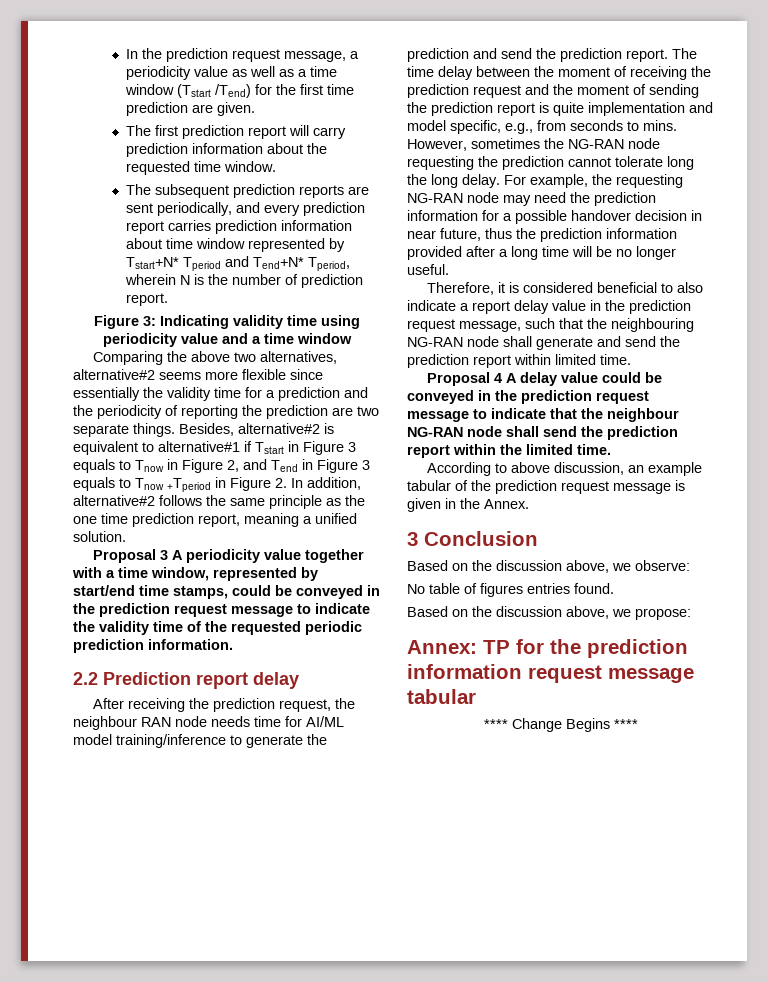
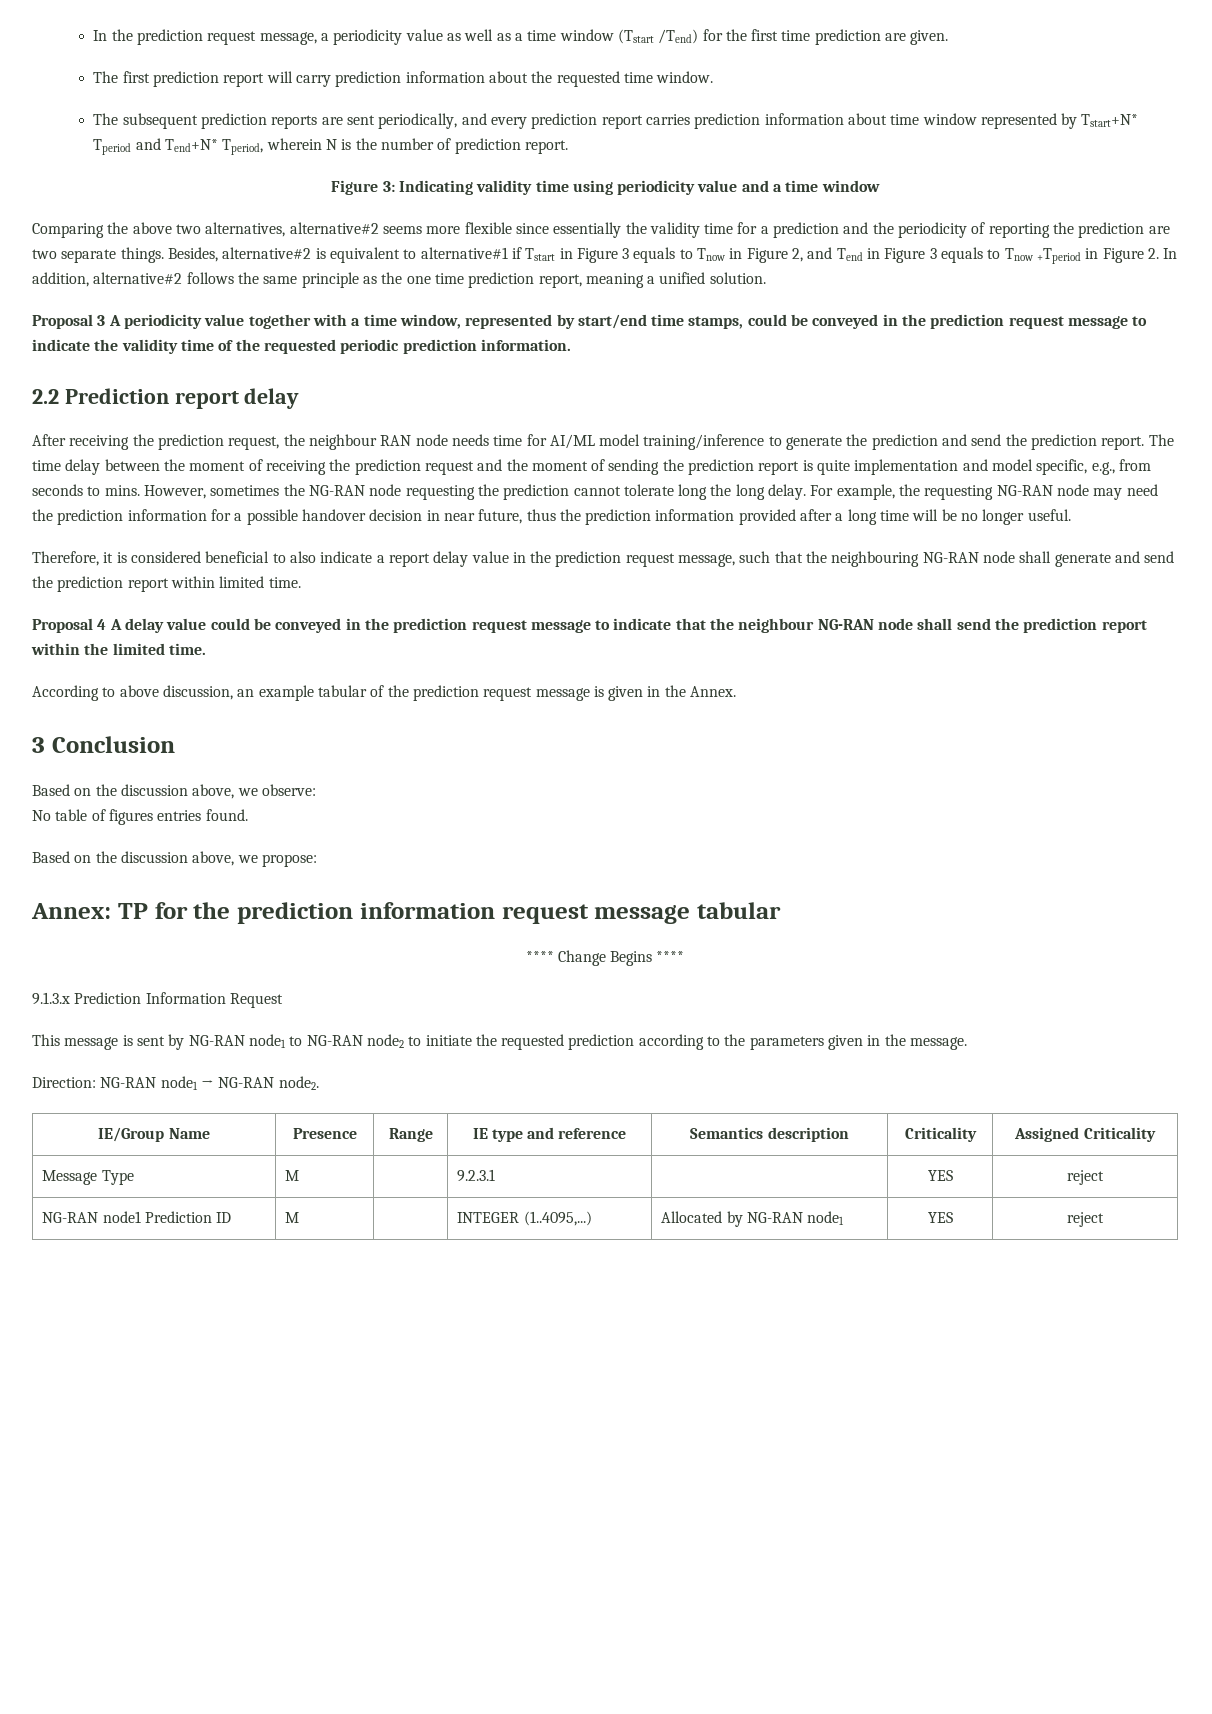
+ 9.1.3.x Prediction Information Request
+ This message is sent by NG-RAN node1 to NG-RAN node2 to initiate the requested prediction according to the parameters given in the message.
+ Direction: NG-RAN node1 → NG-RAN node2.
+ IE/Group Name | Presence | Range | IE type and reference | Semantics description | Criticality | Assigned Criticality
+ Message Type | M | | 9.2.3.1 | | YES | reject
+ NG-RAN node1 Prediction ID | M | | INTEGER (1..4095,...) | Allocated by NG-RAN node1 | YES | reject

